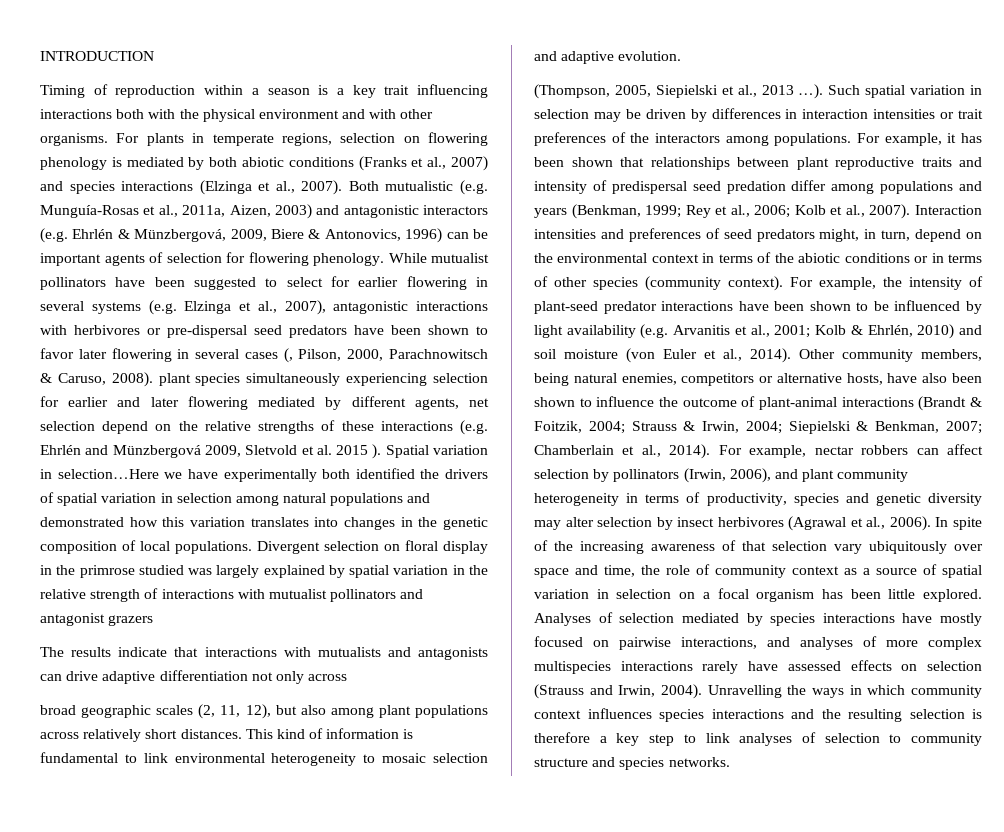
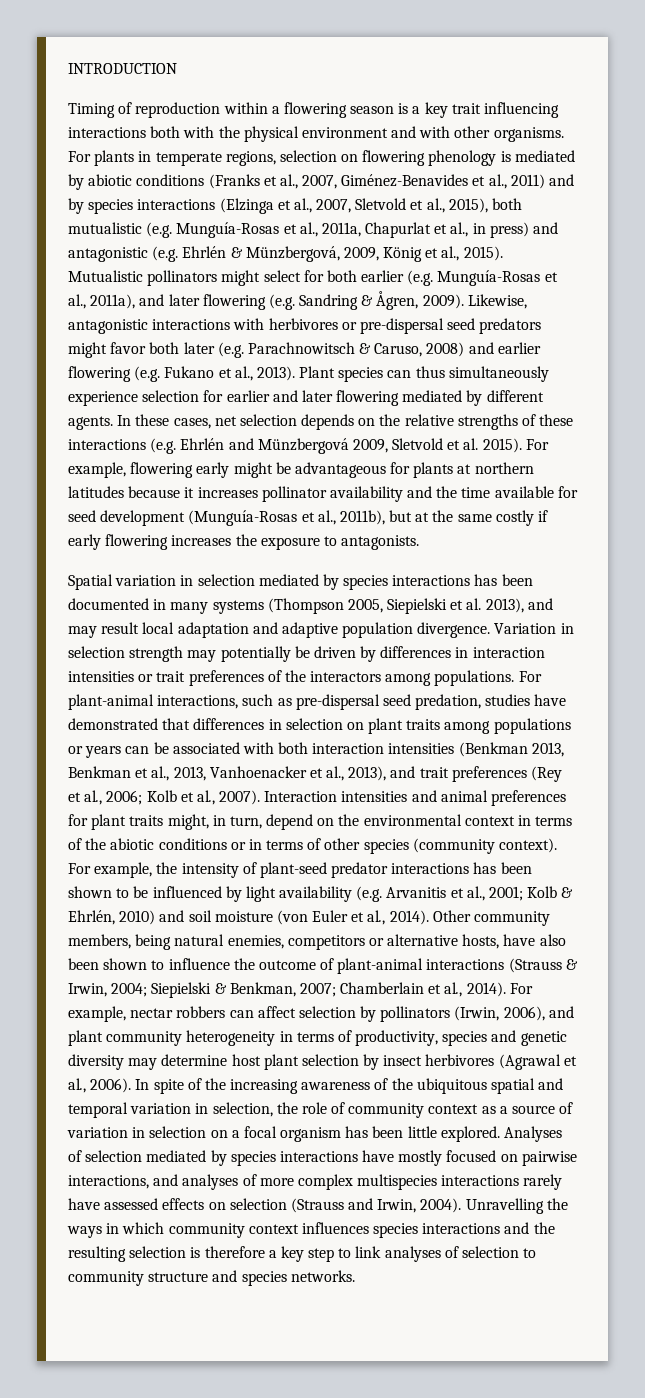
- Timing of reproduction within a season is a key trait influencing interactions both with the physical environment and with other organisms.
+ Timing of reproduction within a flowering season is a key trait influencing interactions both with the physical environment and with other organisms.
- For plants in temperate regions, selection on flowering phenology is mediated by both abiotic conditions (Franks et al., 2007) and species interactions (Elzinga et al., 2007). Both mutualistic (e.g. Munguía-Rosas et al., 2011a, Aizen, 2003) and antagonistic interactors (e.g. Ehrlén & Münzbergová, 2009, Biere & Antonovics, 1996) can be important agents of selection for flowering phenology. While mutualist pollinators have been suggested to select for earlier flowering in several systems (e.g. Elzinga et al., 2007), antagonistic interactions with herbivores or pre-dispersal seed predators have been shown to favor later flowering in several cases (, Pilson, 2000, Parachnowitsch & Caruso, 2008). plant species simultaneously experiencing selection for earlier and later flowering mediated by different agents, net selection depend on the relative strengths of these interactions (e.g. Ehrlén and Münzbergová 2009, Sletvold et al. 2015 ). Spatial variation in selection…Here we have experimentally both identified the drivers of spatial variation in selection among natural populations and demonstrated how this variation translates into changes in the genetic composition of local populations. Divergent selection on floral display in the primrose studied was largely explained by spatial variation in the relative strength of interactions with mutualist pollinators and antagonist grazers
- The results indicate that interactions with mutualists and antagonists can drive adaptive differentiation not only across
- broad geographic scales (2, 11, 12), but also among plant populations across relatively short distances. This kind of information is fundamental to link environmental heterogeneity to mosaic selection and adaptive evolution.
- (Thompson, 2005, Siepielski et al., 2013 …). Such spatial variation in selection may be driven by differences in interaction intensities or trait preferences of the interactors among populations.
+ For plants in temperate regions, selection on flowering phenology is mediated by abiotic conditions (Franks et al., 2007, Giménez-Benavides et al., 2011) and by species interactions (Elzinga et al., 2007, Sletvold et al., 2015), both mutualistic (e.g. Munguía-Rosas et al., 2011a, Chapurlat et al., in press) and antagonistic (e.g. Ehrlén & Münzbergová, 2009, König et al., 2015). Mutualistic pollinators might select for both earlier (e.g. Munguía-Rosas et al., 2011a), and later flowering (e.g. Sandring & Ågren, 2009). Likewise, antagonistic interactions with herbivores or pre-dispersal seed predators might favor both later (e.g. Parachnowitsch & Caruso, 2008) and earlier flowering (e.g. Fukano et al., 2013). Plant species can thus simultaneously experience selection for earlier and later flowering mediated by different agents. In these cases, net selection depends on the relative strengths of these interactions (e.g. Ehrlén and Münzbergová 2009, Sletvold et al. 2015). For example, flowering early might be advantageous for plants at northern latitudes because it increases pollinator availability and the time available for seed development (Munguía-Rosas et al., 2011b), but at the same costly if early flowering increases the exposure to antagonists.
+ Spatial variation in selection mediated by species interactions has been documented in many systems (Thompson 2005, Siepielski et al. 2013), and may result local adaptation and adaptive population divergence. Variation in selection strength may potentially be driven by differences in interaction intensities or trait preferences of the interactors among populations.
- For example, it has been shown that relationships between plant reproductive traits and intensity of predispersal seed predation differ among populations and years (Benkman, 1999; Rey et al., 2006; Kolb et al., 2007).
+ For plant-animal interactions, such as pre-dispersal seed predation, studies have demonstrated that differences in selection on plant traits among populations or years can be associated with both interaction intensities (Benkman 2013, Benkman et al., 2013, Vanhoenacker et al., 2013), and trait preferences (Rey et al., 2006; Kolb et al., 2007).
- Interaction intensities and preferences of seed predators might, in turn, depend on the environmental context in terms of the abiotic conditions or in terms of other species (community context).
+ Interaction intensities and animal preferences for plant traits might, in turn, depend on the environmental context in terms of the abiotic conditions or in terms of other species (community context).
- For example, the intensity of plant-seed predator interactions have been shown to be influenced by light availability (e.g. Arvanitis et al., 2001; Kolb & Ehrlén, 2010) and soil moisture (von Euler et al., 2014).
+ For example, the intensity of plant-seed predator interactions has been shown to be influenced by light availability (e.g. Arvanitis et al., 2001; Kolb & Ehrlén, 2010) and soil moisture (von Euler et al., 2014).
- Other community members, being natural enemies, competitors or alternative hosts, have also been shown to influence the outcome of plant-animal interactions (Brandt & Foitzik, 2004; Strauss & Irwin, 2004; Siepielski & Benkman, 2007; Chamberlain et al., 2014).
+ Other community members, being natural enemies, competitors or alternative hosts, have also been shown to influence the outcome of plant-animal interactions (Strauss & Irwin, 2004; Siepielski & Benkman, 2007; Chamberlain et al., 2014).
- For example, nectar robbers can affect selection by pollinators (Irwin, 2006), and plant community heterogeneity in terms of productivity, species and genetic diversity may alter selection by insect herbivores (Agrawal et al., 2006).
+ For example, nectar robbers can affect selection by pollinators (Irwin, 2006), and plant community heterogeneity in terms of productivity, species and genetic diversity may determine host plant selection by insect herbivores (Agrawal et al., 2006).
- In spite of the increasing awareness of that selection vary ubiquitously over space and time, the role of community context as a source of spatial variation in selection on a focal organism has been little explored.
+ In spite of the increasing awareness of the ubiquitous spatial and temporal variation in selection, the role of community context as a source of variation in selection on a focal organism has been little explored.

